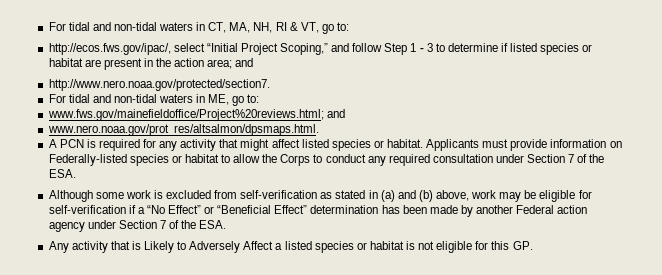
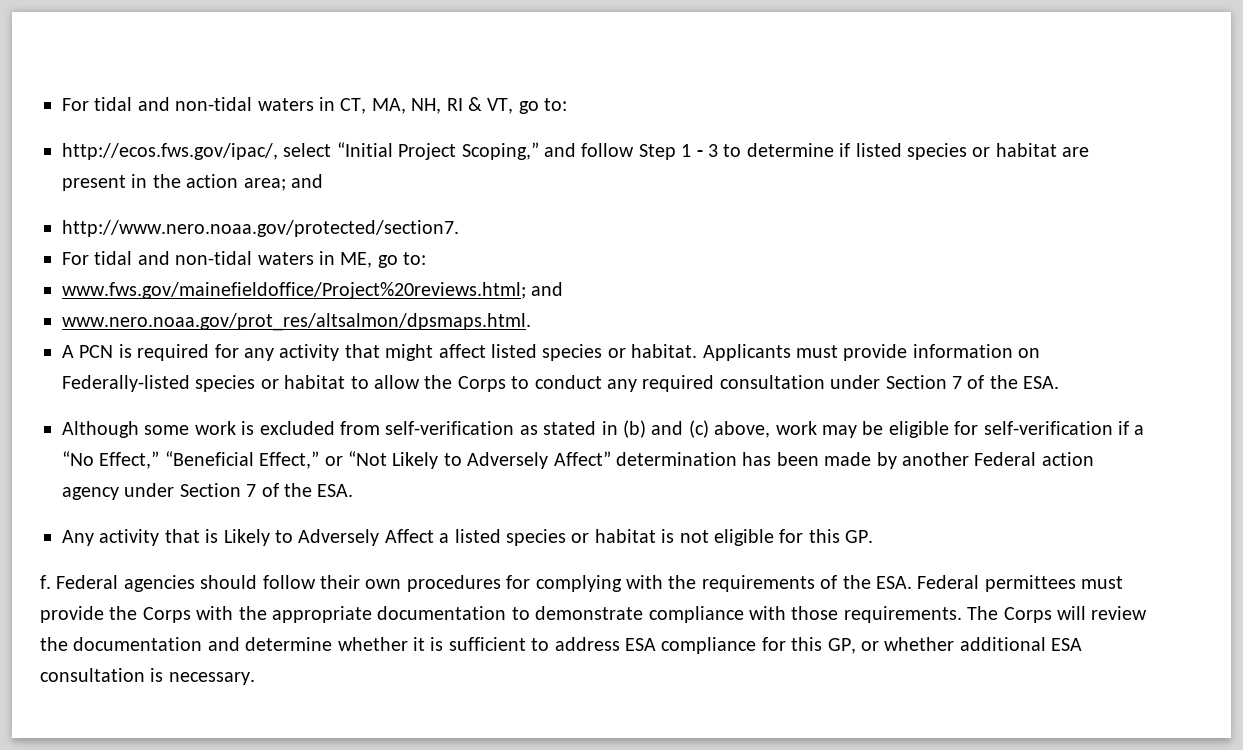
- Although some work is excluded from self-verification as stated in (a) and (b) above, work may be eligible for self-verification if a “No Effect” or “Beneficial Effect” determination has been made by another Federal action agency under Section 7 of the ESA.
+ Although some work is excluded from self-verification as stated in (b) and (c) above, work may be eligible for self-verification if a “No Effect,” “Beneficial Effect,” or “Not Likely to Adversely Affect” determination has been made by another Federal action agency under Section 7 of the ESA.
+ f. Federal agencies should follow their own procedures for complying with the requirements of the ESA. Federal permittees must provide the Corps with the appropriate documentation to demonstrate compliance with those requirements. The Corps will review the documentation and determine whether it is sufficient to address ESA compliance for this GP, or whether additional ESA consultation is necessary.

